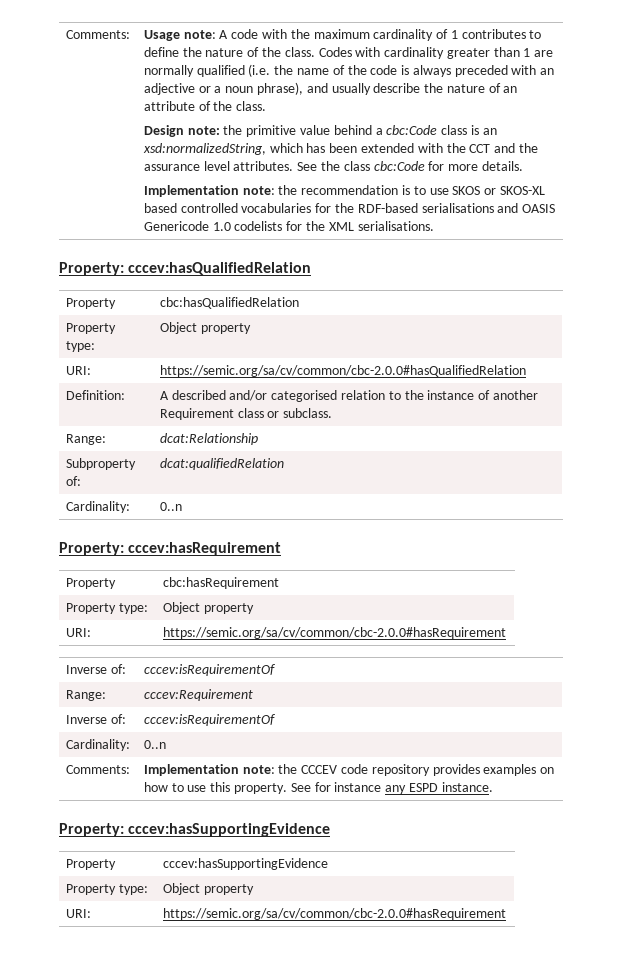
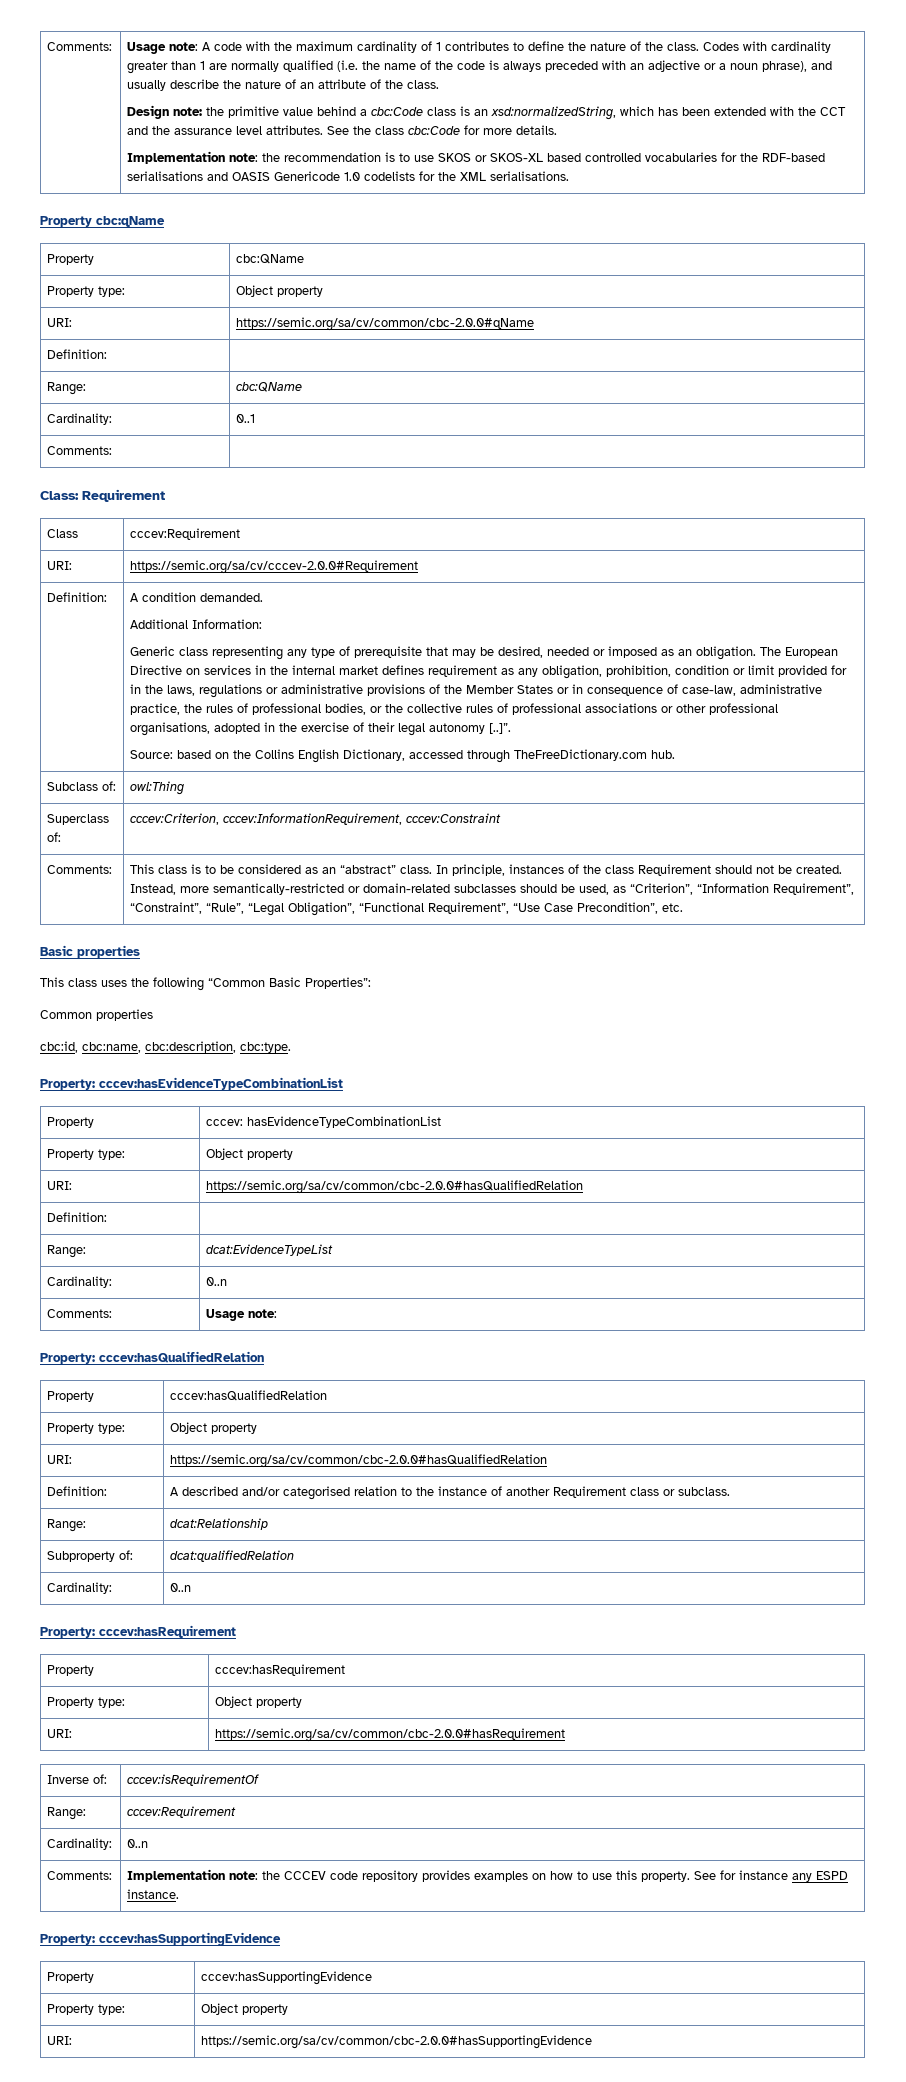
+ Property cbc:qName
+ Property | cbc:QName
+ Property type: | Object property
+ URI: | https://semic.org/sa/cv/common/cbc-2.0.0#qName
+ Definition: |
+ Range: | cbc:QName
+ Cardinality: | 0..1
+ Comments: |
+ Class: Requirement
+ Class | cccev:Requirement
+ URI: | https://semic.org/sa/cv/cccev-2.0.0#Requirement
+ Definition: | A condition demanded.
+ Additional Information:
+ Generic class representing any type of prerequisite that may be desired, needed or imposed as an obligation. The European Directive on services in the internal market defines requirement as any obligation, prohibition, condition or limit provided for in the laws, regulations or administrative provisions of the Member States or in consequence of case-law, administrative practice, the rules of professional bodies, or the collective rules of professional associations or other professional organisations, adopted in the exercise of their legal autonomy [..]”.
+ Source: based on the Collins English Dictionary, accessed through TheFreeDictionary.com hub.
+ Subclass of: | owl:Thing
+ Superclass of: | cccev:Criterion, cccev:InformationRequirement, cccev:Constraint
+ Comments: | This class is to be considered as an “abstract” class. In principle, instances of the class Requirement should not be created. Instead, more semantically-restricted or domain-related subclasses should be used, as “Criterion”, “Information Requirement”, “Constraint”, “Rule”, “Legal Obligation”, “Functional Requirement”, “Use Case Precondition”, etc.
+ Basic properties
+ This class uses the following “Common Basic Properties”:
+ Common properties
+ cbc:id, cbc:name, cbc:description, cbc:type.
+ Property: cccev:hasEvidenceTypeCombinationList
+ Property | cccev: hasEvidenceTypeCombinationList
+ Property type: | Object property
+ URI: | https://semic.org/sa/cv/common/cbc-2.0.0#hasQualifiedRelation
+ Definition: |
+ Range: | dcat:EvidenceTypeList
+ Cardinality: | 0..n
+ Comments: | Usage note:
- Property | cbc:hasQualifiedRelation
+ Property | cccev:hasQualifiedRelation
- Property | cbc:hasRequirement
+ Property | cccev:hasRequirement
  Range: | cccev:Requirement
- Inverse of: | cccev:isRequirementOf
  Property | cccev:hasSupportingEvidence
  Property type: | Object property
- URI: | https://semic.org/sa/cv/common/cbc-2.0.0#hasRequirement
+ URI: | https://semic.org/sa/cv/common/cbc-2.0.0#hasSupportingEvidence

